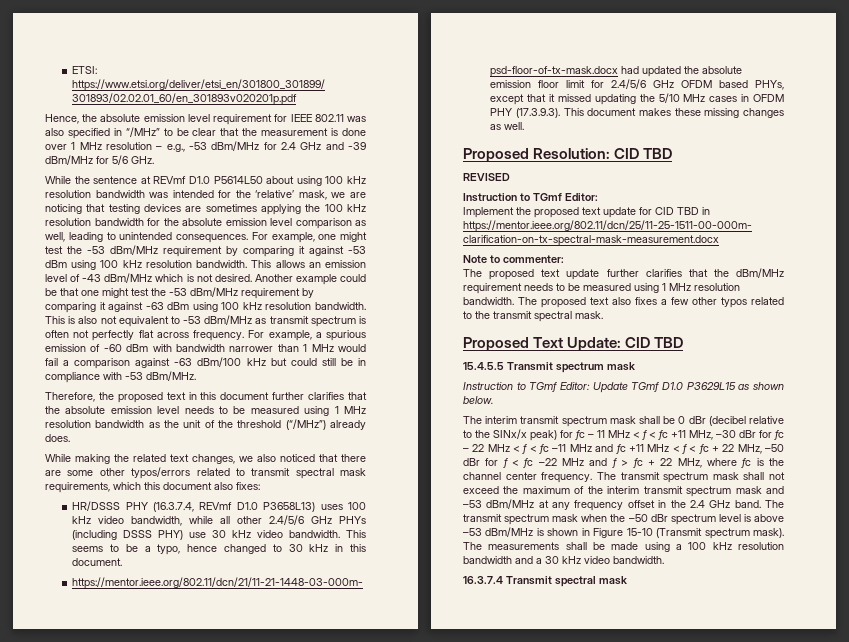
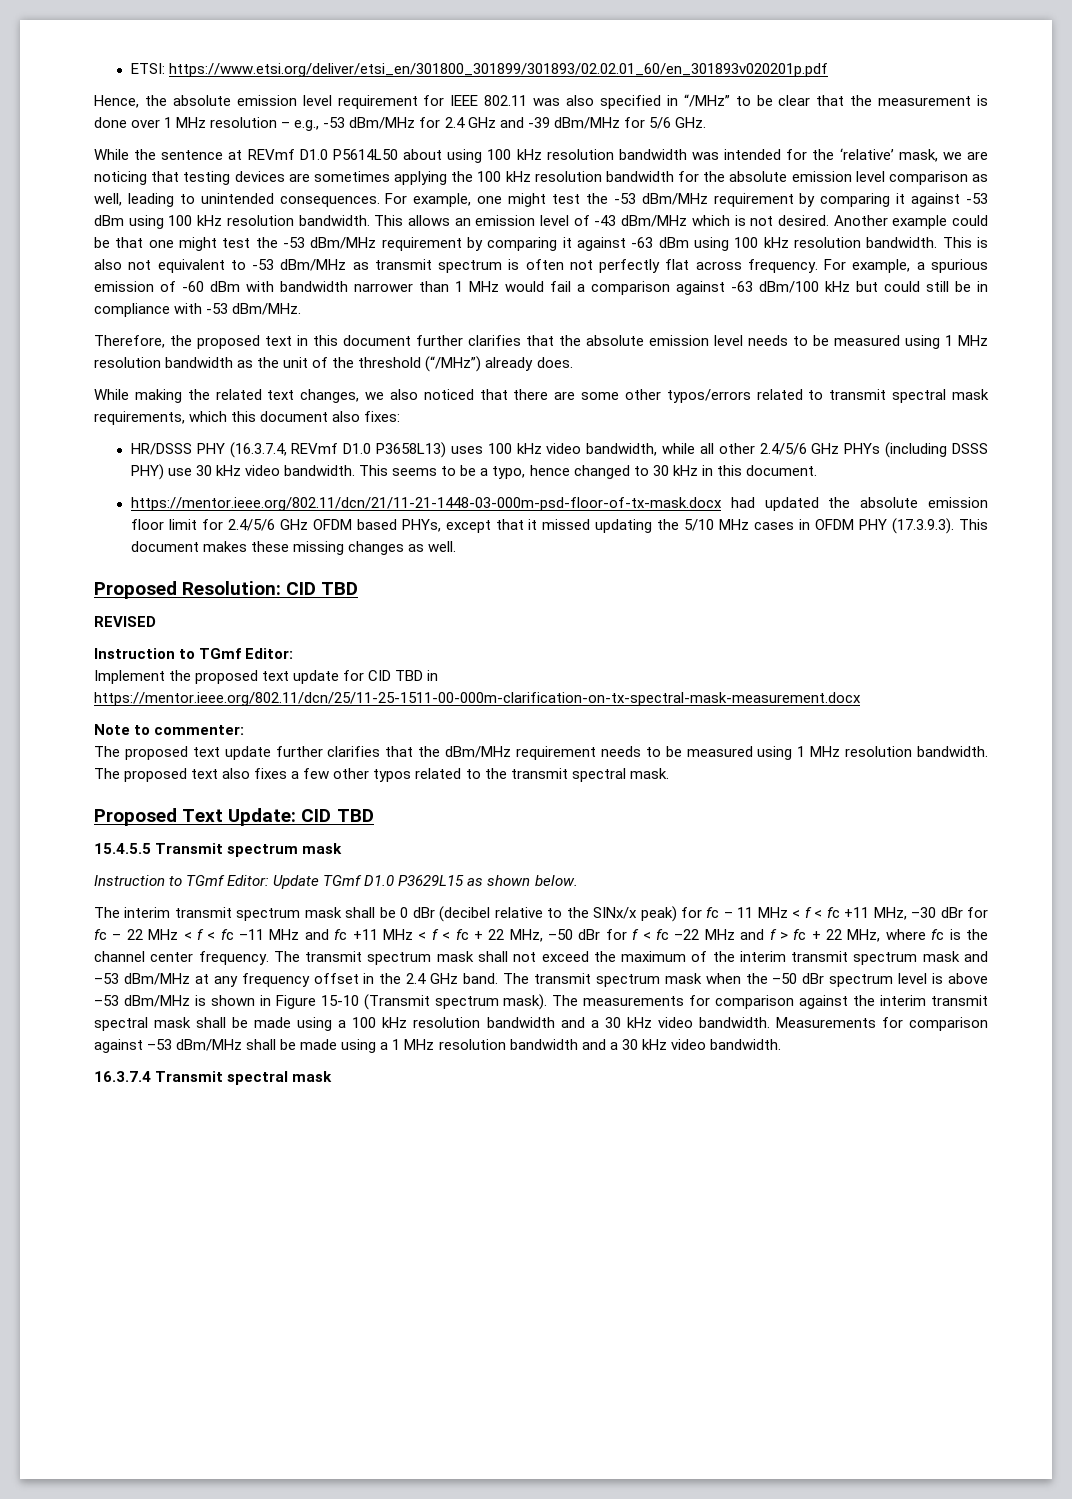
- The measurements shall be made using a 100 kHz resolution bandwidth and a 30 kHz video bandwidth.
+ The measurements for comparison against the interim transmit spectral mask shall be made using a 100 kHz resolution bandwidth and a 30 kHz video bandwidth. Measurements for comparison against –53 dBm/MHz shall be made using a 1 MHz resolution bandwidth and a 30 kHz video bandwidth.

